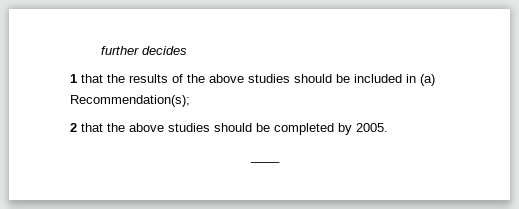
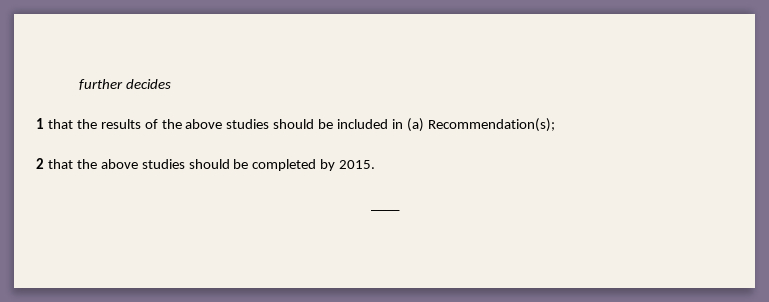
- 2 that the above studies should be completed by 2005.
+ 2 that the above studies should be completed by 2015.

